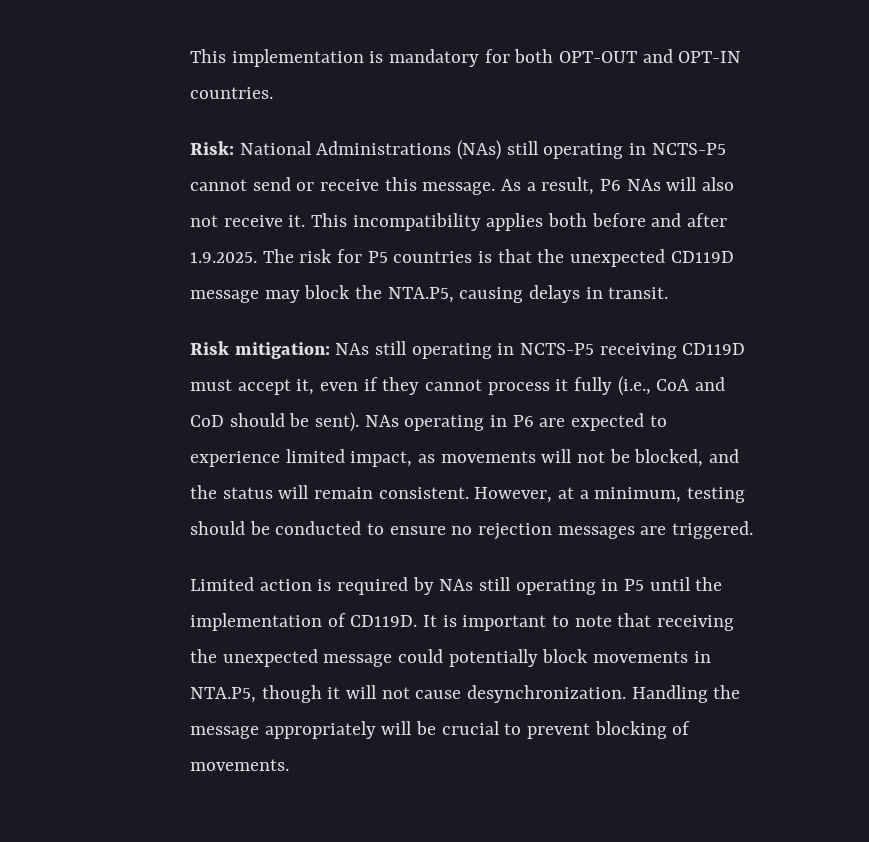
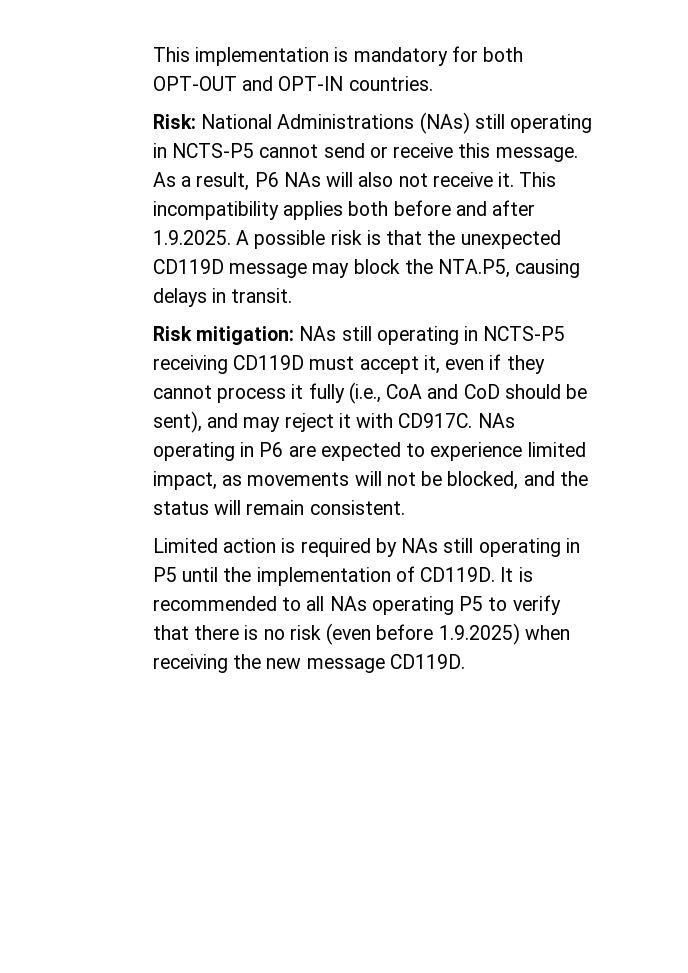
- This incompatibility applies both before and after 1.9.2025. The risk for P5 countries is that the unexpected CD119D message may block the NTA.P5, causing delays in transit.
+ This incompatibility applies both before and after 1.9.2025. A possible risk is that the unexpected CD119D message may block the NTA.P5, causing delays in transit.
- Risk mitigation: NAs still operating in NCTS-P5 receiving CD119D must accept it, even if they cannot process it fully (i.e., CoA and CoD should be sent).
+ Risk mitigation: NAs still operating in NCTS-P5 receiving CD119D must accept it, even if they cannot process it fully (i.e., CoA and CoD should be sent), and may reject it with CD917C.
- However, at a minimum, testing should be conducted to ensure no rejection messages are triggered.
- It is important to note that receiving the unexpected message could potentially block movements in NTA.P5, though it will not cause desynchronization. Handling the message appropriately will be crucial to prevent blocking of movements.
+ It is recommended to all NAs operating P5 to verify that there is no risk (even before 1.9.2025) when receiving the new message CD119D.

